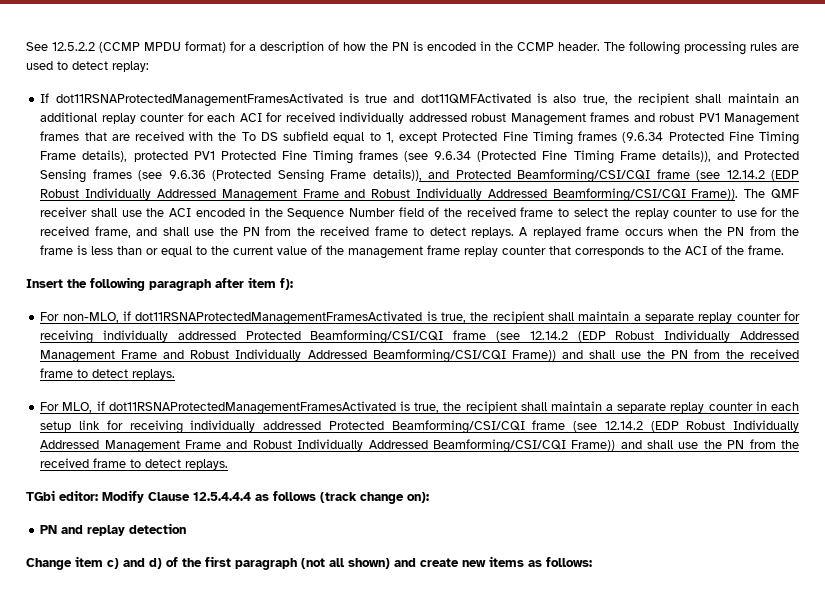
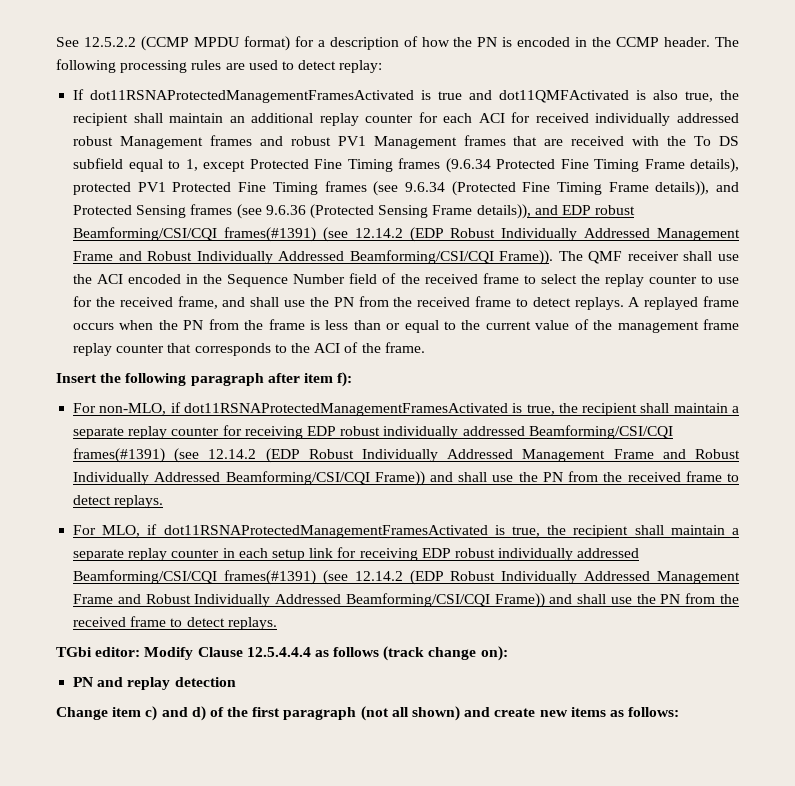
- If dot11RSNAProtectedManagementFramesActivated is true and dot11QMFActivated is also true, the recipient shall maintain an additional replay counter for each ACI for received individually addressed robust Management frames and robust PV1 Management frames that are received with the To DS subfield equal to 1, except Protected Fine Timing frames (9.6.34 Protected Fine Timing Frame details), protected PV1 Protected Fine Timing frames (see 9.6.34 (Protected Fine Timing Frame details)), and Protected Sensing frames (see 9.6.36 (Protected Sensing Frame details)), and Protected Beamforming/CSI/CQI frame (see 12.14.2 (EDP Robust Individually Addressed Management Frame and Robust Individually Addressed Beamforming/CSI/CQI Frame)).
+ If dot11RSNAProtectedManagementFramesActivated is true and dot11QMFActivated is also true, the recipient shall maintain an additional replay counter for each ACI for received individually addressed robust Management frames and robust PV1 Management frames that are received with the To DS subfield equal to 1, except Protected Fine Timing frames (9.6.34 Protected Fine Timing Frame details), protected PV1 Protected Fine Timing frames (see 9.6.34 (Protected Fine Timing Frame details)), and Protected Sensing frames (see 9.6.36 (Protected Sensing Frame details)), and EDP robust Beamforming/CSI/CQI frames(#1391) (see 12.14.2 (EDP Robust Individually Addressed Management Frame and Robust Individually Addressed Beamforming/CSI/CQI Frame)).
- For non-MLO, if dot11RSNAProtectedManagementFramesActivated is true, the recipient shall maintain a separate replay counter for receiving individually addressed Protected Beamforming/CSI/CQI frame (see 12.14.2 (EDP Robust Individually Addressed Management Frame and Robust Individually Addressed Beamforming/CSI/CQI Frame)) and shall use the PN from the received frame to detect replays.
+ For non-MLO, if dot11RSNAProtectedManagementFramesActivated is true, the recipient shall maintain a separate replay counter for receiving EDP robust individually addressed Beamforming/CSI/CQI frames(#1391) (see 12.14.2 (EDP Robust Individually Addressed Management Frame and Robust Individually Addressed Beamforming/CSI/CQI Frame)) and shall use the PN from the received frame to detect replays.
- For MLO, if dot11RSNAProtectedManagementFramesActivated is true, the recipient shall maintain a separate replay counter in each setup link for receiving individually addressed Protected Beamforming/CSI/CQI frame (see 12.14.2 (EDP Robust Individually Addressed Management Frame and Robust Individually Addressed Beamforming/CSI/CQI Frame)) and shall use the PN from the received frame to detect replays.
+ For MLO, if dot11RSNAProtectedManagementFramesActivated is true, the recipient shall maintain a separate replay counter in each setup link for receiving EDP robust individually addressed Beamforming/CSI/CQI frames(#1391) (see 12.14.2 (EDP Robust Individually Addressed Management Frame and Robust Individually Addressed Beamforming/CSI/CQI Frame)) and shall use the PN from the received frame to detect replays.

